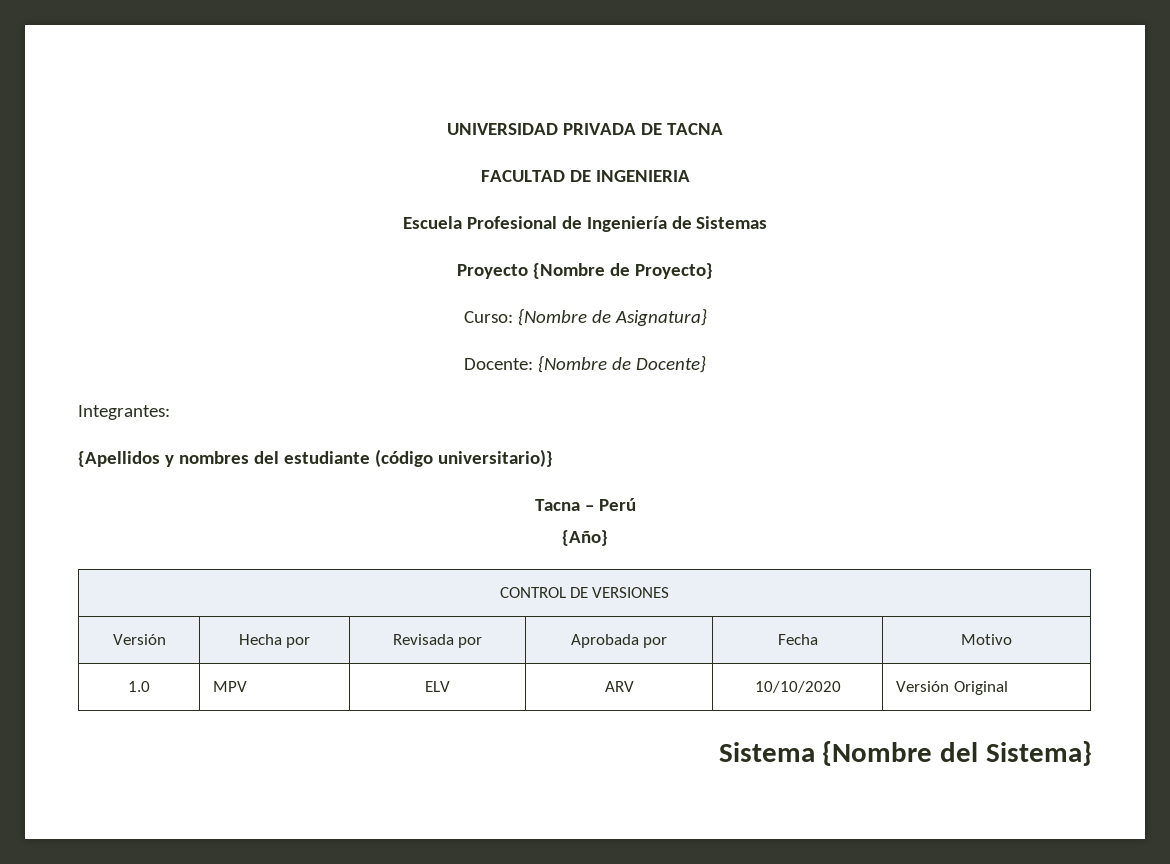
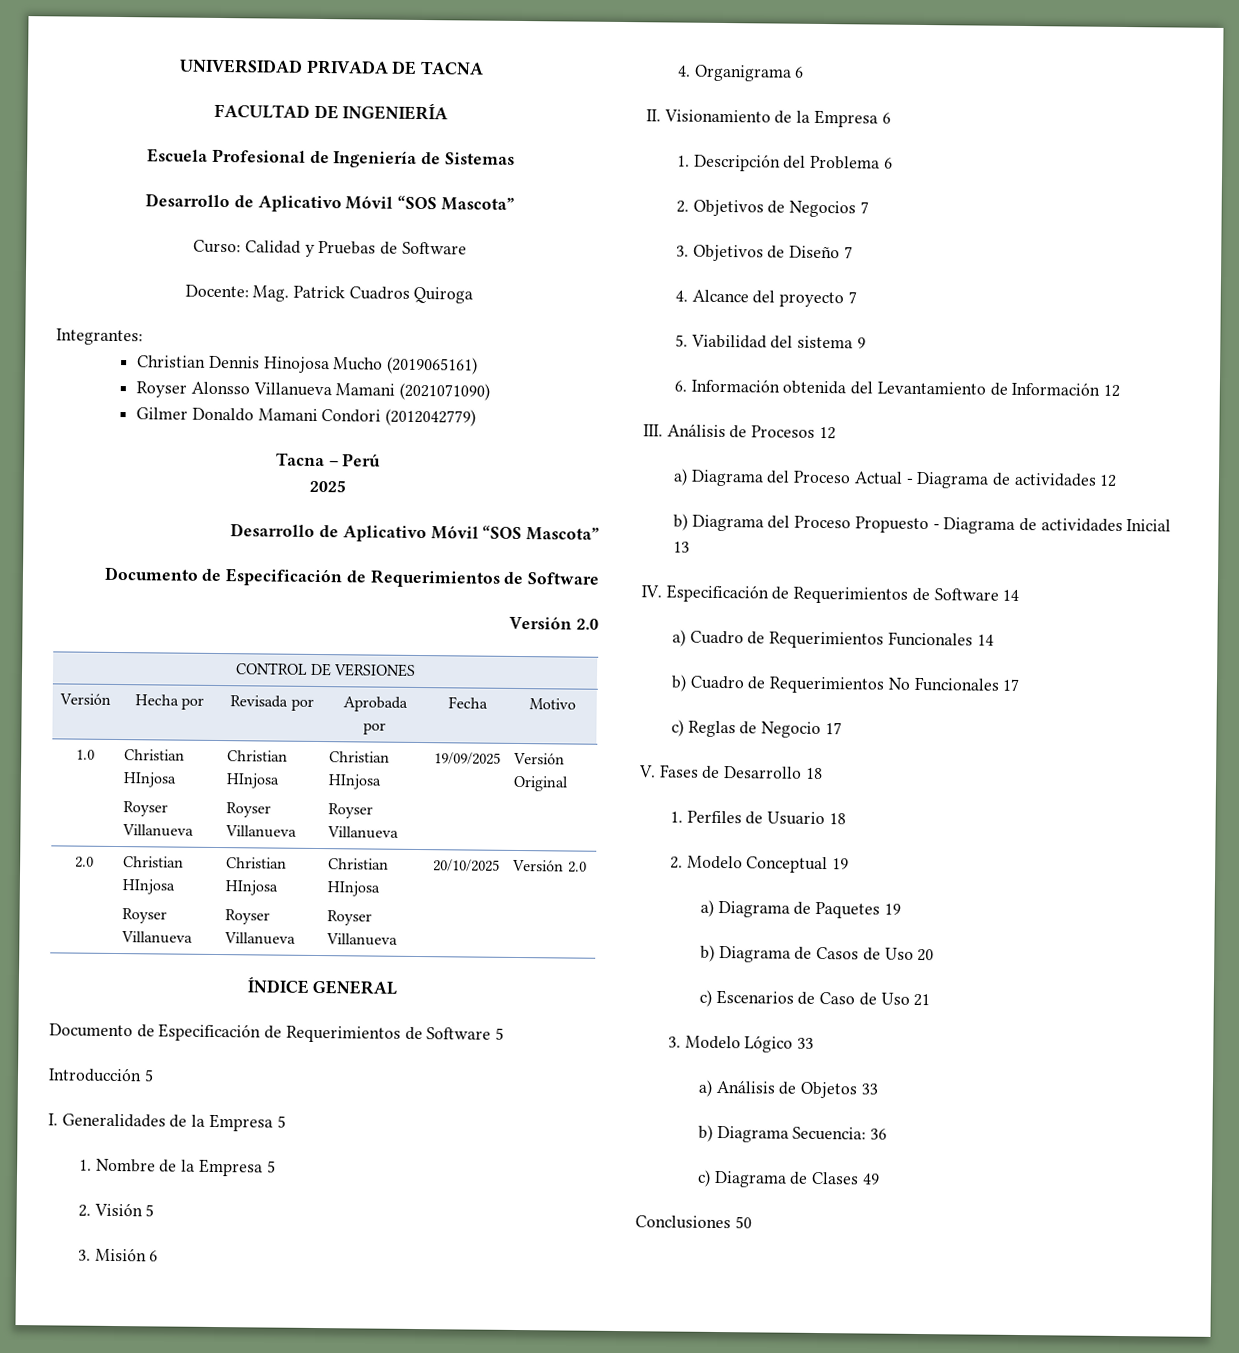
- FACULTAD DE INGENIERIA
+ FACULTAD DE INGENIERÍA
  Escuela Profesional de Ingeniería de Sistemas
- Proyecto {Nombre de Proyecto}
- Curso: {Nombre de Asignatura}
- Docente: {Nombre de Docente}
+ Desarrollo de Aplicativo Móvil “SOS Mascota”
+ Curso: Calidad y Pruebas de Software
+ Docente: Mag. Patrick Cuadros Quiroga
  Integrantes:
- {Apellidos y nombres del estudiante (código universitario)}
+ Christian Dennis Hinojosa Mucho (2019065161)
+ Royser Alonsso Villanueva Mamani (2021071090)
+ Gilmer Donaldo Mamani Condori (2012042779)
  Tacna – Perú
- {Año}
+ 2025
+ Desarrollo de Aplicativo Móvil “SOS Mascota”
+ Documento de Especificación de Requerimientos de Software
+ Versión 2.0
- 1.0 | MPV | ELV | ARV | 10/10/2020 | Versión Original
- Sistema {Nombre del Sistema}
+ 1.0 | Christian HInjosa
+ Royser Villanueva | Christian HInjosa
+ Royser Villanueva | Christian HInjosa
+ Royser Villanueva | 19/09/2025 | Versión Original
+ 2.0 | Christian HInjosa
+ Royser Villanueva | Christian HInjosa
+ Royser Villanueva | Christian HInjosa
+ Royser Villanueva | 20/10/2025 | Versión 2.0
+ ÍNDICE GENERAL
+ Documento de Especificación de Requerimientos de Software 5
+ Introducción 5
+ I. Generalidades de la Empresa 5
+ 1. Nombre de la Empresa 5
+ 2. Visión 5
+ 3. Misión 6
+ 4. Organigrama 6
+ II. Visionamiento de la Empresa 6
+ 1. Descripción del Problema 6
+ 2. Objetivos de Negocios 7
+ 3. Objetivos de Diseño 7
+ 4. Alcance del proyecto 7
+ 5. Viabilidad del sistema 9
+ 6. Información obtenida del Levantamiento de Información 12
+ III. Análisis de Procesos 12
+ a) Diagrama del Proceso Actual - Diagrama de actividades 12
+ b) Diagrama del Proceso Propuesto - Diagrama de actividades Inicial 13
+ IV. Especificación de Requerimientos de Software 14
+ a) Cuadro de Requerimientos Funcionales 14
+ b) Cuadro de Requerimientos No Funcionales 17
+ c) Reglas de Negocio 17
+ V. Fases de Desarrollo 18
+ 1. Perfiles de Usuario 18
+ 2. Modelo Conceptual 19
+ a) Diagrama de Paquetes 19
+ b) Diagrama de Casos de Uso 20
+ c) Escenarios de Caso de Uso 21
+ 3. Modelo Lógico 33
+ a) Análisis de Objetos 33
+ b) Diagrama Secuencia: 36
+ c) Diagrama de Clases 49
+ Conclusiones 50

